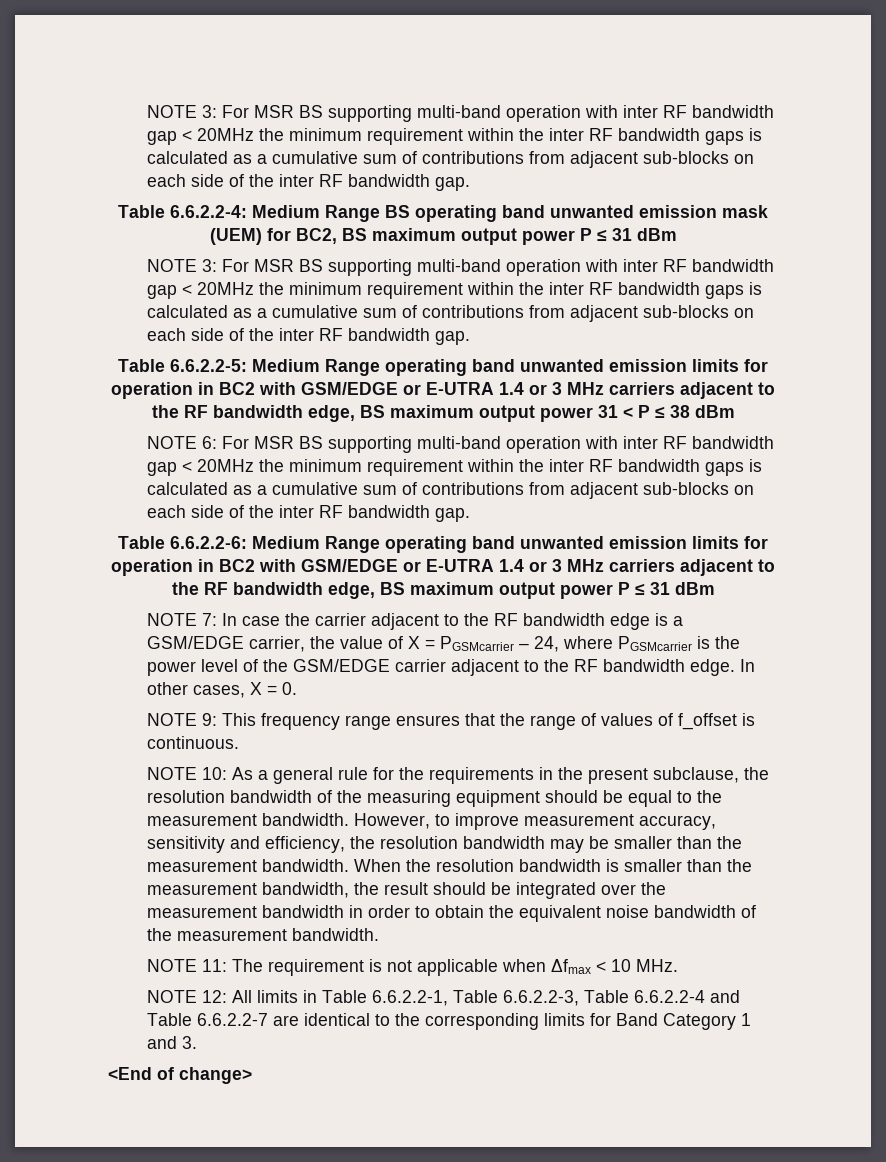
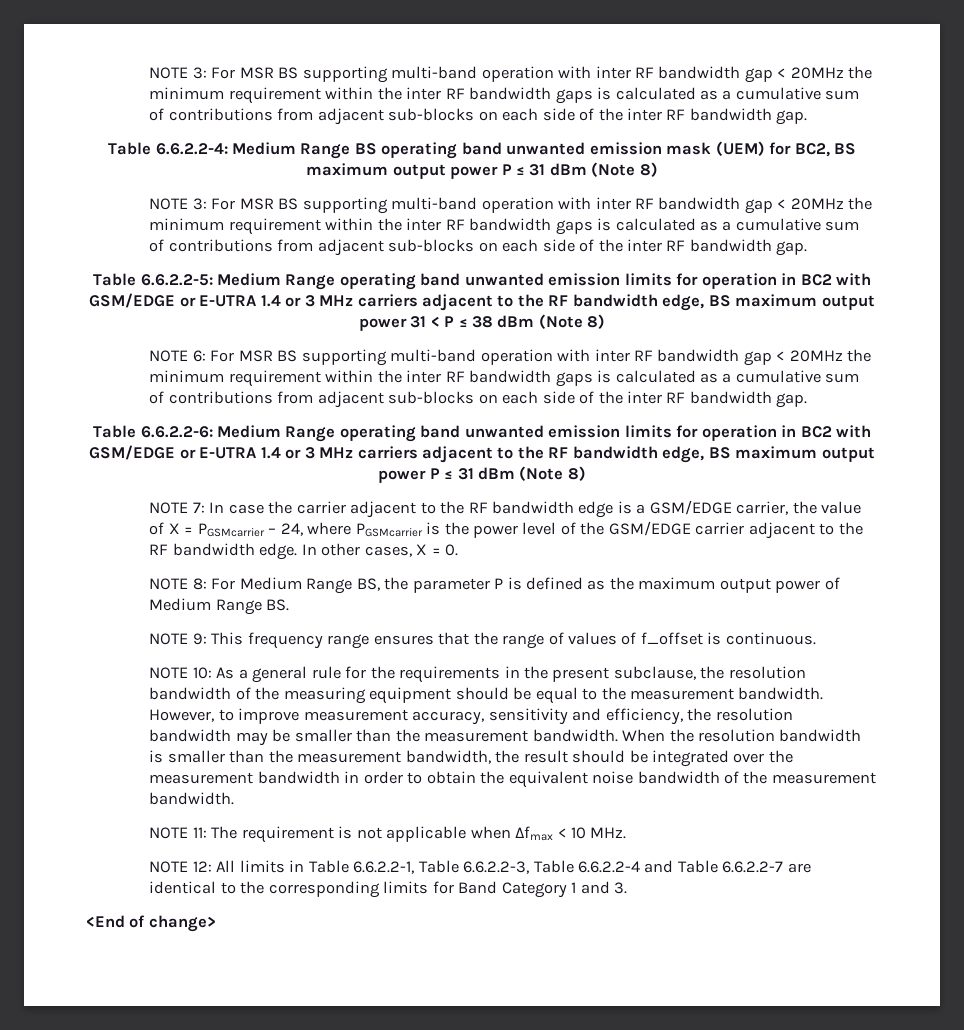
- Table 6.6.2.2-4: Medium Range BS operating band unwanted emission mask (UEM) for BC2, BS maximum output power P ≤ 31 dBm
+ Table 6.6.2.2-4: Medium Range BS operating band unwanted emission mask (UEM) for BC2, BS maximum output power P ≤ 31 dBm (Note 8)
- Table 6.6.2.2-5: Medium Range operating band unwanted emission limits for operation in BC2 with GSM/EDGE or E-UTRA 1.4 or 3 MHz carriers adjacent to the RF bandwidth edge, BS maximum output power 31 < P ≤ 38 dBm
+ Table 6.6.2.2-5: Medium Range operating band unwanted emission limits for operation in BC2 with GSM/EDGE or E-UTRA 1.4 or 3 MHz carriers adjacent to the RF bandwidth edge, BS maximum output power 31 < P ≤ 38 dBm (Note 8)
- Table 6.6.2.2-6: Medium Range operating band unwanted emission limits for operation in BC2 with GSM/EDGE or E-UTRA 1.4 or 3 MHz carriers adjacent to the RF bandwidth edge, BS maximum output power P ≤ 31 dBm
+ Table 6.6.2.2-6: Medium Range operating band unwanted emission limits for operation in BC2 with GSM/EDGE or E-UTRA 1.4 or 3 MHz carriers adjacent to the RF bandwidth edge, BS maximum output power P ≤ 31 dBm (Note 8)
+ NOTE 8: For Medium Range BS, the parameter P is defined as the maximum output power of Medium Range BS.

